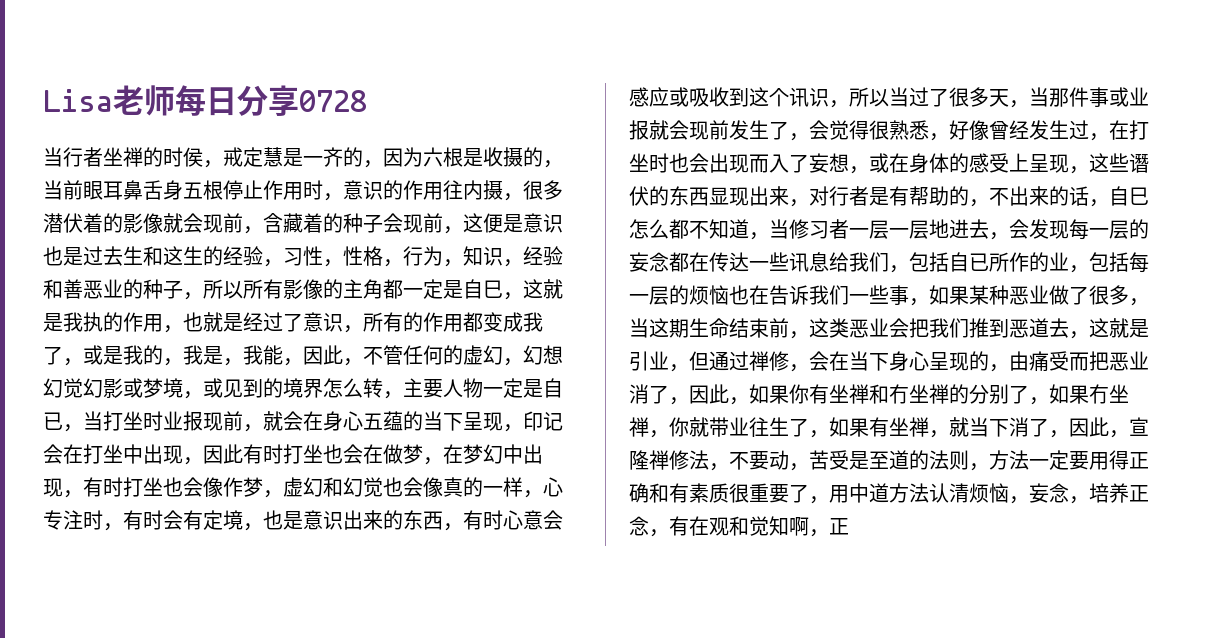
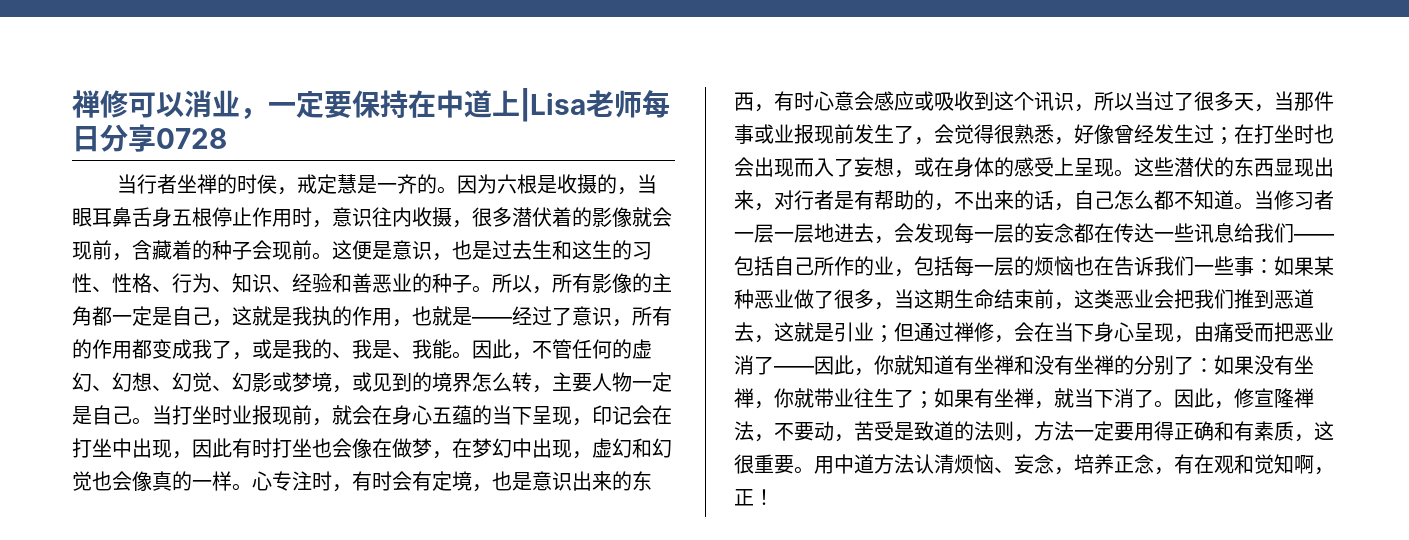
- Lisa老师每日分享0728
+ 禅修可以消业，一定要保持在中道上|Lisa老师每日分享0728
- 当行者坐禅的时侯，戒定慧是一齐的，因为六根是收摄的，当前眼耳鼻舌身五根停止作用时，意识的作用往内摄，很多潜伏着的影像就会现前，含藏着的种子会现前，这便是意识也是过去生和这生的经验，习性，性格，行为，知识，经验和善恶业的种子，所以所有影像的主角都一定是自巳，这就是我执的作用，也就是经过了意识，所有的作用都变成我了，或是我的，我是，我能，因此，不管任何的虚幻，幻想幻觉幻影或梦境，或见到的境界怎么转，主要人物一定是自已，当打坐时业报现前，就会在身心五蕴的当下呈现，印记会在打坐中出现，因此有时打坐也会在做梦，在梦幻中出现，有时打坐也会像作梦，虚幻和幻觉也会像真的一样，心专注时，有时会有定境，也是意识出来的东西，有时心意会感应或吸收到这个讯识，所以当过了很多天，当那件事或业报就会现前发生了，会觉得很熟悉，好像曾经发生过，在打坐时也会出现而入了妄想，或在身体的感受上呈现，这些谮伏的东西显现出来，对行者是有帮助的，不出来的话，自巳怎么都不知道，当修习者一层一层地进去，会发现每一层的妄念都在传达一些讯息给我们，包括自已所作的业，包括每一层的烦恼也在告诉我们一些事，如果某种恶业做了很多，当这期生命结束前，这类恶业会把我们推到恶道去，这就是引业，但通过禅修，会在当下身心呈现的，由痛受而把恶业消了，因此，如果你有坐禅和冇坐禅的分别了，如果冇坐禅，你就带业往生了，如果有坐禅，就当下消了，因此，宣隆禅修法，不要动，苦受是至道的法则，方法一定要用得正确和有素质很重要了，用中道方法认清烦恼，妄念，培养正念，有在观和觉知啊，正
+ 当行者坐禅的时侯，戒定慧是一齐的。因为六根是收摄的，当眼耳鼻舌身五根停止作用时，意识往内收摄，很多潜伏着的影像就会现前，含藏着的种子会现前。这便是意识，也是过去生和这生的习性、性格、行为、知识、经验和善恶业的种子。所以，所有影像的主角都一定是自己，这就是我执的作用，也就是——经过了意识，所有的作用都变成我了，或是我的、我是、我能。因此，不管任何的虚幻、幻想、幻觉、幻影或梦境，或见到的境界怎么转，主要人物一定是自己。当打坐时业报现前，就会在身心五蕴的当下呈现，印记会在打坐中出现，因此有时打坐也会像在做梦，在梦幻中出现，虚幻和幻觉也会像真的一样。心专注时，有时会有定境，也是意识出来的东西，有时心意会感应或吸收到这个讯识，所以当过了很多天，当那件事或业报现前发生了，会觉得很熟悉，好像曾经发生过；在打坐时也会出现而入了妄想，或在身体的感受上呈现。这些潜伏的东西显现出来，对行者是有帮助的，不出来的话，自己怎么都不知道。当修习者一层一层地进去，会发现每一层的妄念都在传达一些讯息给我们——包括自己所作的业，包括每一层的烦恼也在告诉我们一些事：如果某种恶业做了很多，当这期生命结束前，这类恶业会把我们推到恶道去，这就是引业；但通过禅修，会在当下身心呈现，由痛受而把恶业消了——因此，你就知道有坐禅和没有坐禅的分别了：如果没有坐禅，你就带业往生了；如果有坐禅，就当下消了。因此，修宣隆禅法，不要动，苦受是致道的法则，方法一定要用得正确和有素质，这很重要。用中道方法认清烦恼、妄念，培养正念，有在观和觉知啊，正！

